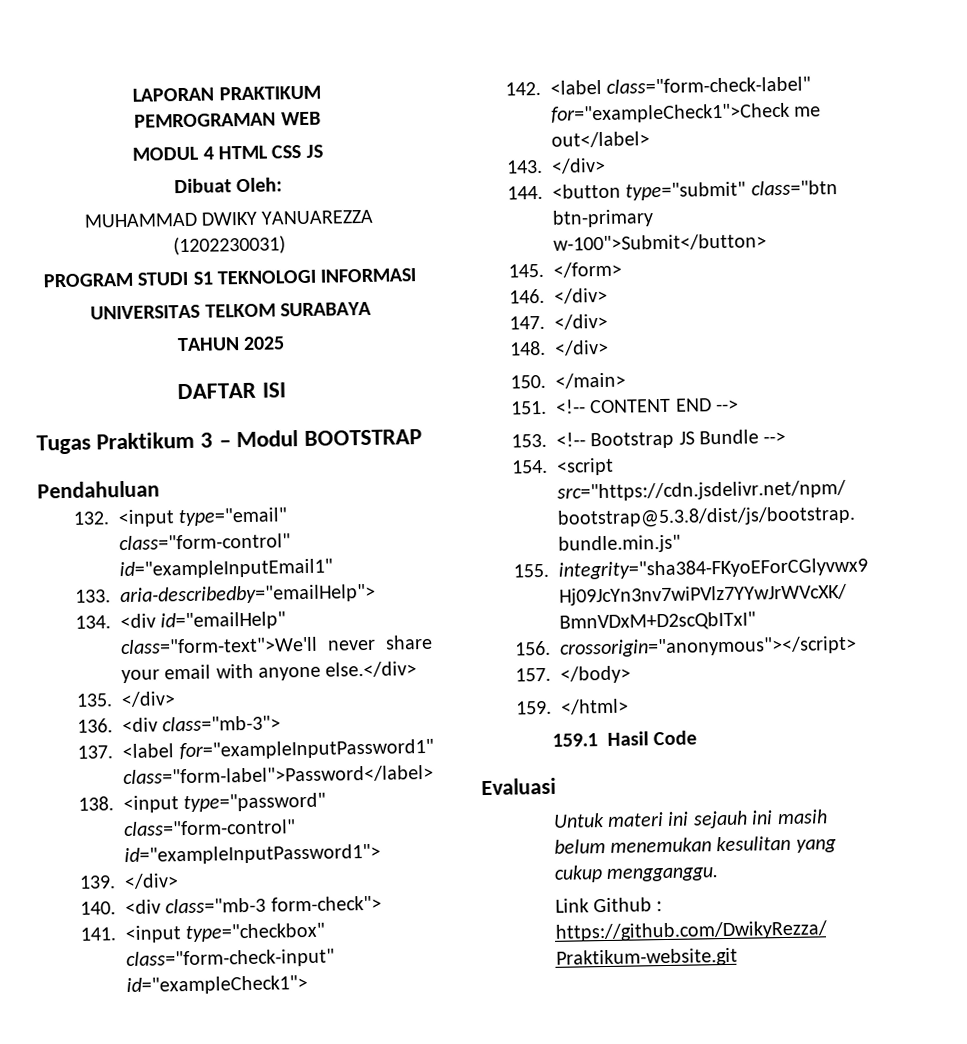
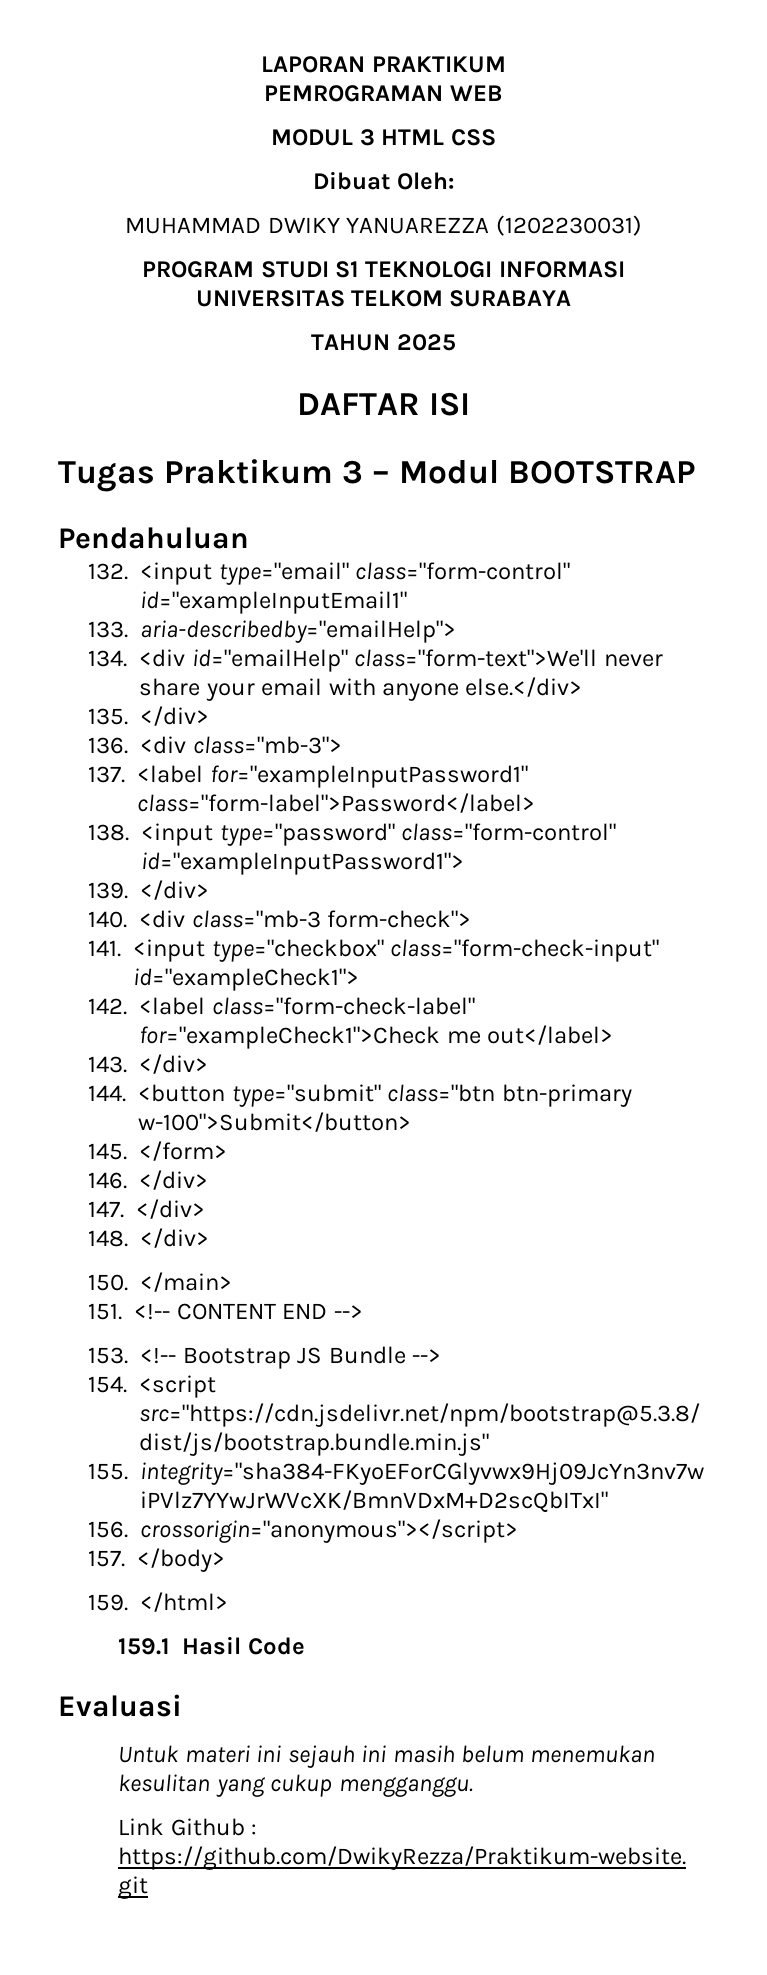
- MODUL 4 HTML CSS JS
+ MODUL 3 HTML CSS

